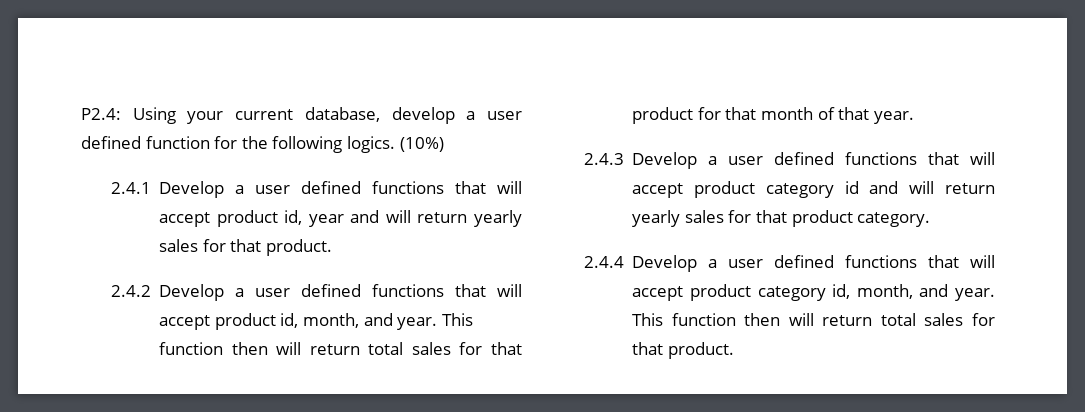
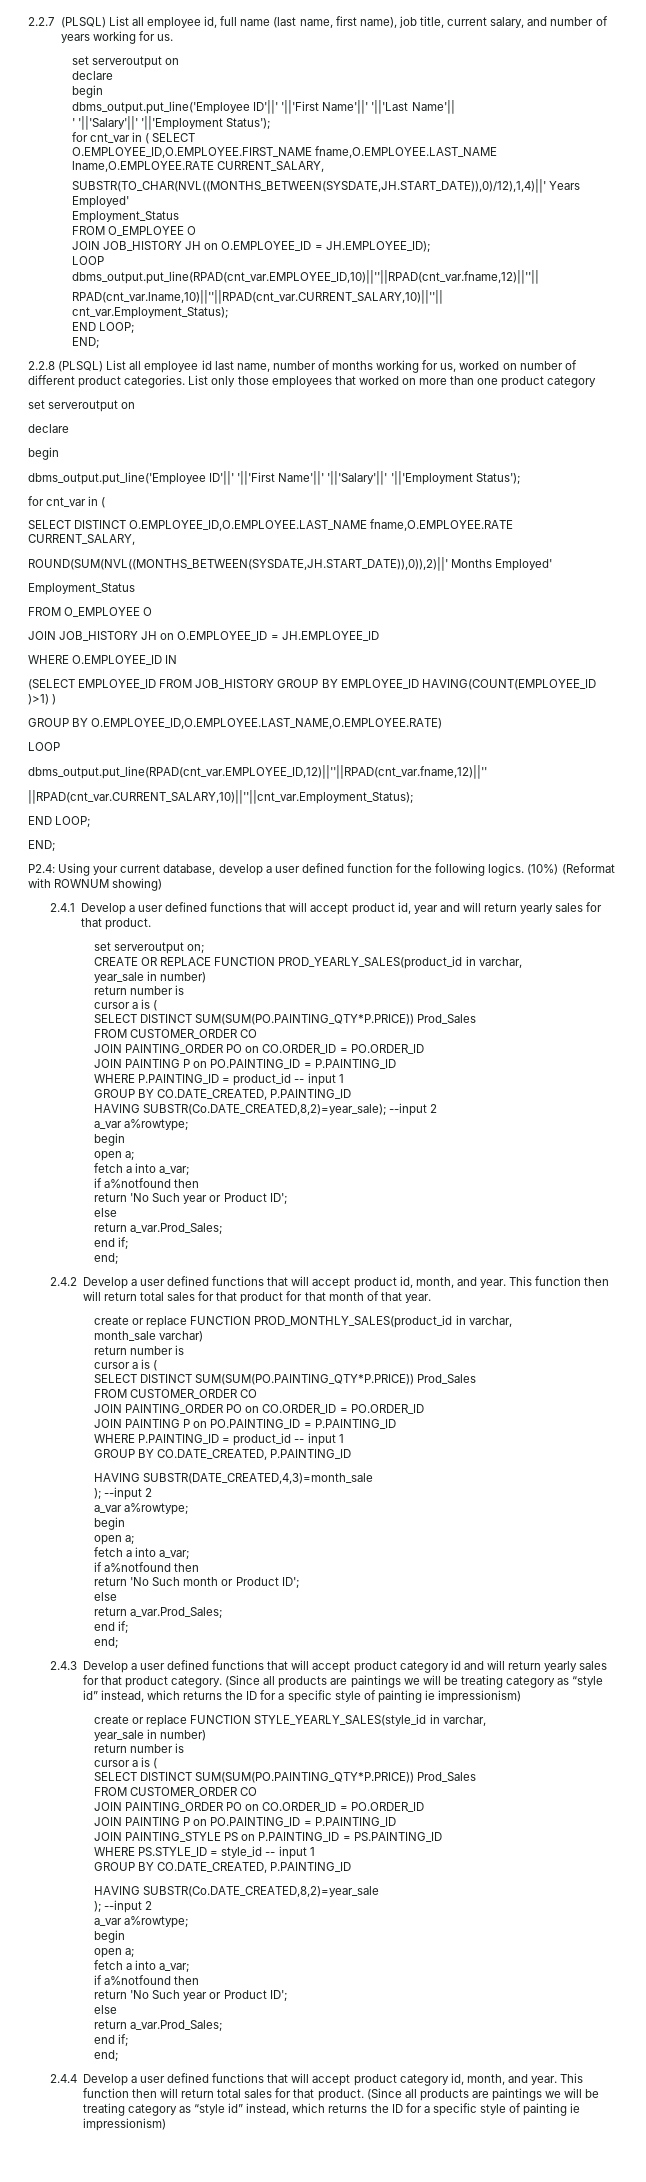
+ 2.2.7 (PLSQL) List all employee id, full name (last name, first name), job title, current salary, and number of years working for us.
+ set serveroutput on
+ declare
+ begin
+ dbms_output.put_line('Employee ID'||' '||'First Name'||' '||'Last Name'||
+ ' '||'Salary'||' '||'Employment Status');
+ for cnt_var in ( SELECT
+ O.EMPLOYEE_ID,O.EMPLOYEE.FIRST_NAME fname,O.EMPLOYEE.LAST_NAME lname,O.EMPLOYEE.RATE CURRENT_SALARY,
+ SUBSTR(TO_CHAR(NVL((MONTHS_BETWEEN(SYSDATE,JH.START_DATE)),0)/12),1,4)||' Years Employed'
+ Employment_Status
+ FROM O_EMPLOYEE O
+ JOIN JOB_HISTORY JH on O.EMPLOYEE_ID = JH.EMPLOYEE_ID);
+ LOOP
+ dbms_output.put_line(RPAD(cnt_var.EMPLOYEE_ID,10)||''||RPAD(cnt_var.fname,12)||''||
+ RPAD(cnt_var.lname,10)||''||RPAD(cnt_var.CURRENT_SALARY,10)||''||
+ cnt_var.Employment_Status);
+ END LOOP;
+ END;
+ 2.2.8 (PLSQL) List all employee id last name, number of months working for us, worked on number of different product categories. List only those employees that worked on more than one product category
+ set serveroutput on
+ declare
+ begin
+ dbms_output.put_line('Employee ID'||' '||'First Name'||' '||'Salary'||' '||'Employment Status');
+ for cnt_var in (
+ SELECT DISTINCT O.EMPLOYEE_ID,O.EMPLOYEE.LAST_NAME fname,O.EMPLOYEE.RATE CURRENT_SALARY,
+ ROUND(SUM(NVL((MONTHS_BETWEEN(SYSDATE,JH.START_DATE)),0)),2)||' Months Employed'
+ Employment_Status
+ FROM O_EMPLOYEE O
+ JOIN JOB_HISTORY JH on O.EMPLOYEE_ID = JH.EMPLOYEE_ID
+ WHERE O.EMPLOYEE_ID IN
+ (SELECT EMPLOYEE_ID FROM JOB_HISTORY GROUP BY EMPLOYEE_ID HAVING(COUNT(EMPLOYEE_ID )>1) )
+ GROUP BY O.EMPLOYEE_ID,O.EMPLOYEE.LAST_NAME,O.EMPLOYEE.RATE)
+ LOOP
+ dbms_output.put_line(RPAD(cnt_var.EMPLOYEE_ID,12)||''||RPAD(cnt_var.fname,12)||''
+ ||RPAD(cnt_var.CURRENT_SALARY,10)||''||cnt_var.Employment_Status);
+ END LOOP;
+ END;
- (10%)
+ (10%) (Reformat with ROWNUM showing)
+ set serveroutput on;
+ CREATE OR REPLACE FUNCTION PROD_YEARLY_SALES(product_id in varchar,
+ year_sale in number)
+ return number is
+ cursor a is (
+ SELECT DISTINCT SUM(SUM(PO.PAINTING_QTY*P.PRICE)) Prod_Sales
+ FROM CUSTOMER_ORDER CO
+ JOIN PAINTING_ORDER PO on CO.ORDER_ID = PO.ORDER_ID
+ JOIN PAINTING P on PO.PAINTING_ID = P.PAINTING_ID
+ WHERE P.PAINTING_ID = product_id -- input 1
+ GROUP BY CO.DATE_CREATED, P.PAINTING_ID
+ HAVING SUBSTR(Co.DATE_CREATED,8,2)=year_sale); --input 2
+ a_var a%rowtype;
+ begin
+ open a;
+ fetch a into a_var;
+ if a%notfound then
+ return 'No Such year or Product ID';
+ else
+ return a_var.Prod_Sales;
+ end if;
+ end;
+ create or replace FUNCTION PROD_MONTHLY_SALES(product_id in varchar,
+ month_sale varchar)
+ return number is
+ cursor a is (
+ SELECT DISTINCT SUM(SUM(PO.PAINTING_QTY*P.PRICE)) Prod_Sales
+ FROM CUSTOMER_ORDER CO
+ JOIN PAINTING_ORDER PO on CO.ORDER_ID = PO.ORDER_ID
+ JOIN PAINTING P on PO.PAINTING_ID = P.PAINTING_ID
+ WHERE P.PAINTING_ID = product_id -- input 1
+ GROUP BY CO.DATE_CREATED, P.PAINTING_ID
+ HAVING SUBSTR(DATE_CREATED,4,3)=month_sale
+ ); --input 2
+ a_var a%rowtype;
+ begin
+ open a;
+ fetch a into a_var;
+ if a%notfound then
+ return 'No Such month or Product ID';
+ else
+ return a_var.Prod_Sales;
+ end if;
+ end;
- 2.4.3 Develop a user defined functions that will accept product category id and will return yearly sales for that product category.
+ 2.4.3 Develop a user defined functions that will accept product category id and will return yearly sales for that product category. (Since all products are paintings we will be treating category as “style id” instead, which returns the ID for a specific style of painting ie impressionism)
+ create or replace FUNCTION STYLE_YEARLY_SALES(style_id in varchar,
+ year_sale in number)
+ return number is
+ cursor a is (
+ SELECT DISTINCT SUM(SUM(PO.PAINTING_QTY*P.PRICE)) Prod_Sales
+ FROM CUSTOMER_ORDER CO
+ JOIN PAINTING_ORDER PO on CO.ORDER_ID = PO.ORDER_ID
+ JOIN PAINTING P on PO.PAINTING_ID = P.PAINTING_ID
+ JOIN PAINTING_STYLE PS on P.PAINTING_ID = PS.PAINTING_ID
+ WHERE PS.STYLE_ID = style_id -- input 1
+ GROUP BY CO.DATE_CREATED, P.PAINTING_ID
+ HAVING SUBSTR(Co.DATE_CREATED,8,2)=year_sale
+ ); --input 2
+ a_var a%rowtype;
+ begin
+ open a;
+ fetch a into a_var;
+ if a%notfound then
+ return 'No Such year or Product ID';
+ else
+ return a_var.Prod_Sales;
+ end if;
+ end;
- This function then will return total sales for that product.
+ This function then will return total sales for that product. (Since all products are paintings we will be treating category as “style id” instead, which returns the ID for a specific style of painting ie impressionism)

